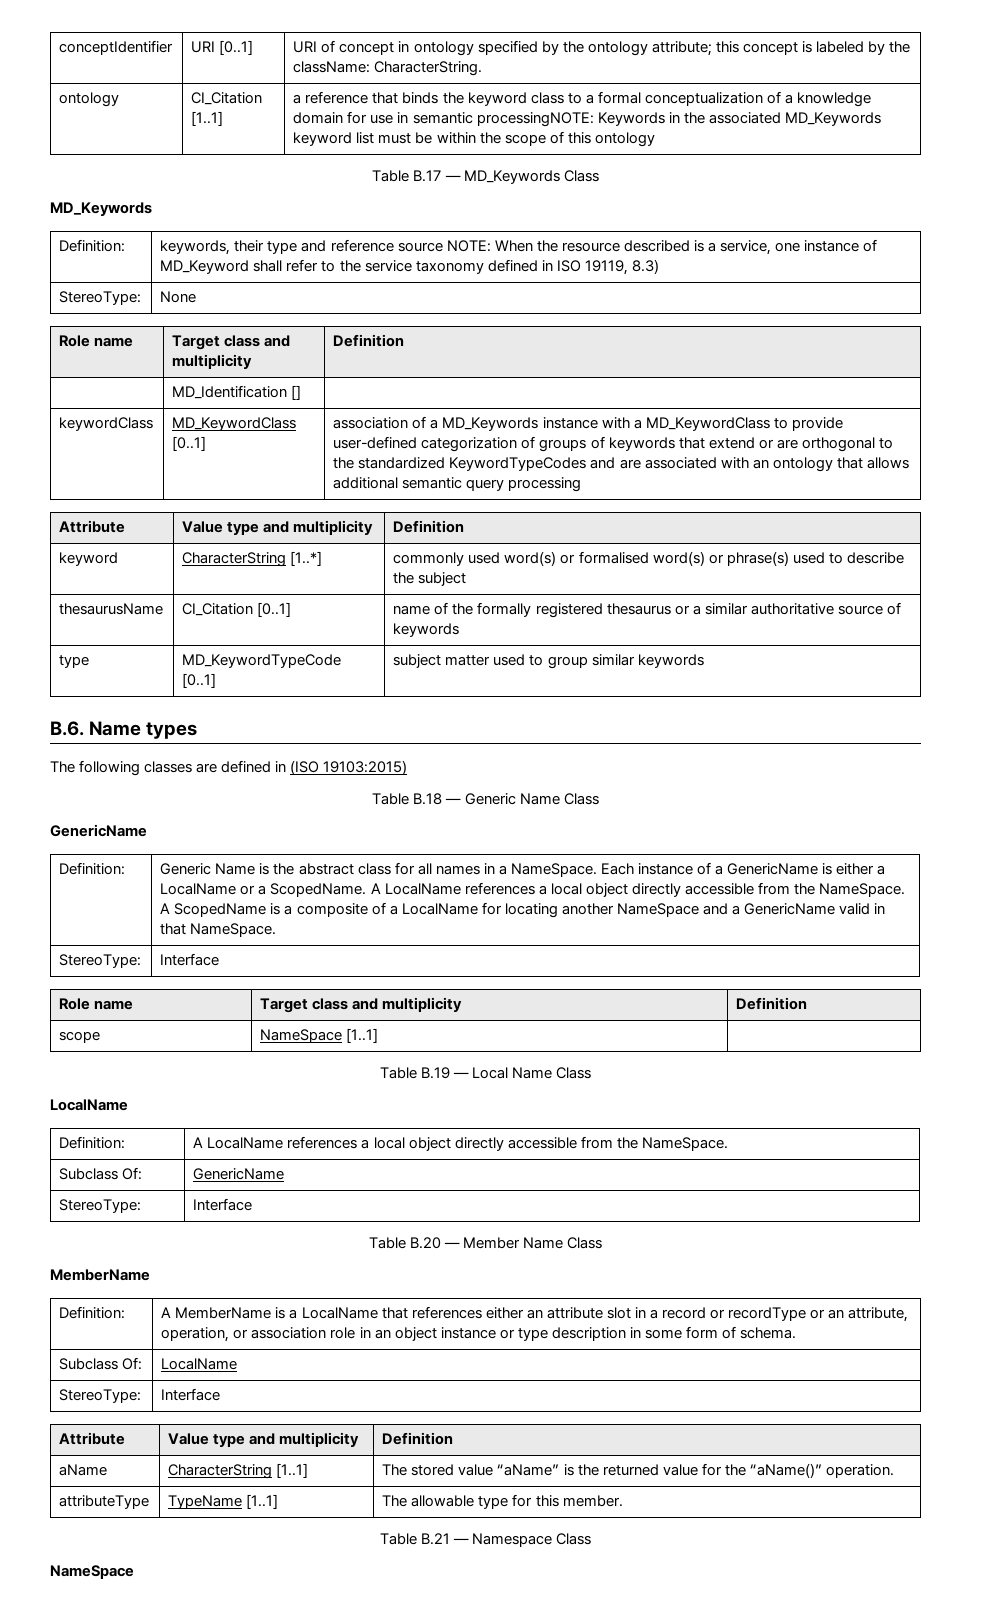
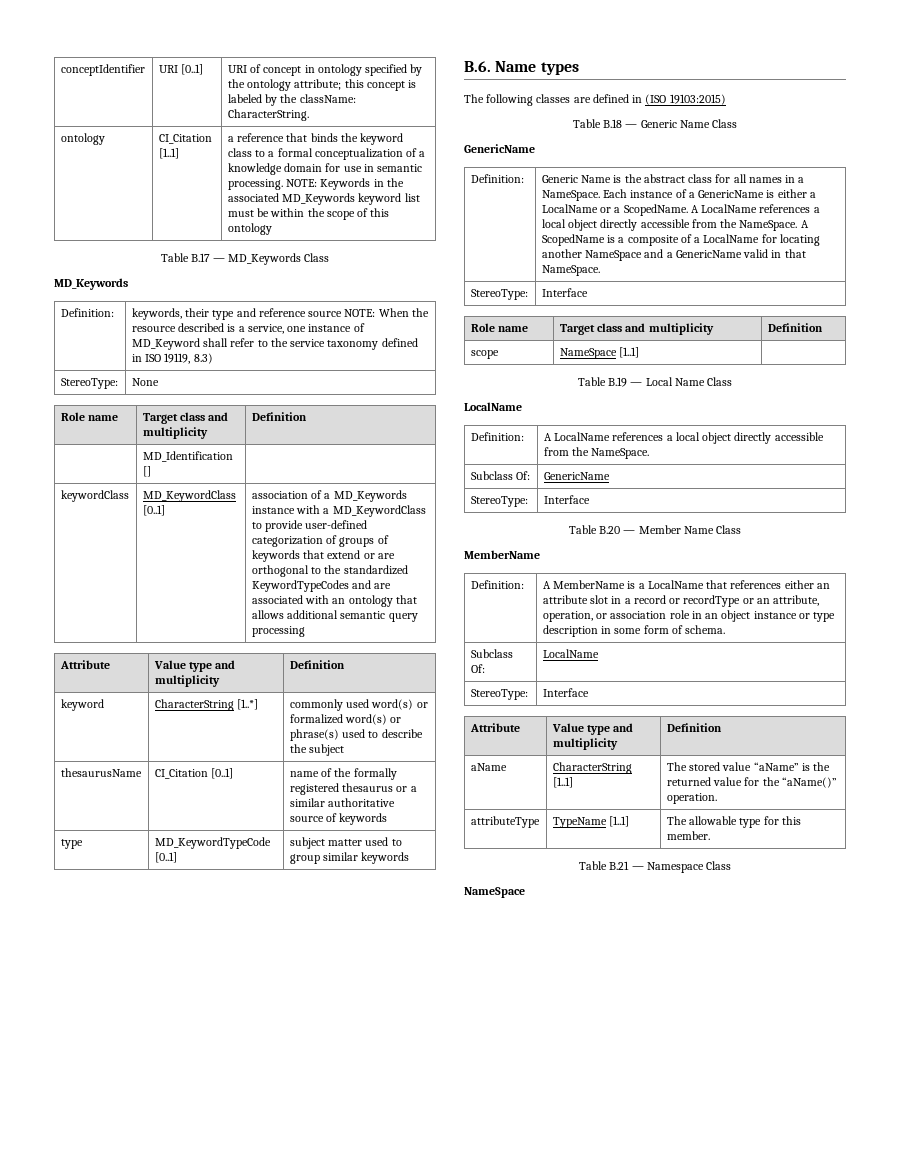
- ontology | CI_Citation [1..1] | a reference that binds the keyword class to a formal conceptualization of a knowledge domain for use in semantic processingNOTE: Keywords in the associated MD_Keywords keyword list must be within the scope of this ontology
+ ontology | CI_Citation [1..1] | a reference that binds the keyword class to a formal conceptualization of a knowledge domain for use in semantic processing. NOTE: Keywords in the associated MD_Keywords keyword list must be within the scope of this ontology
- keyword | CharacterString [1..*] | commonly used word(s) or formalised word(s) or phrase(s) used to describe the subject
+ keyword | CharacterString [1..*] | commonly used word(s) or formalized word(s) or phrase(s) used to describe the subject

